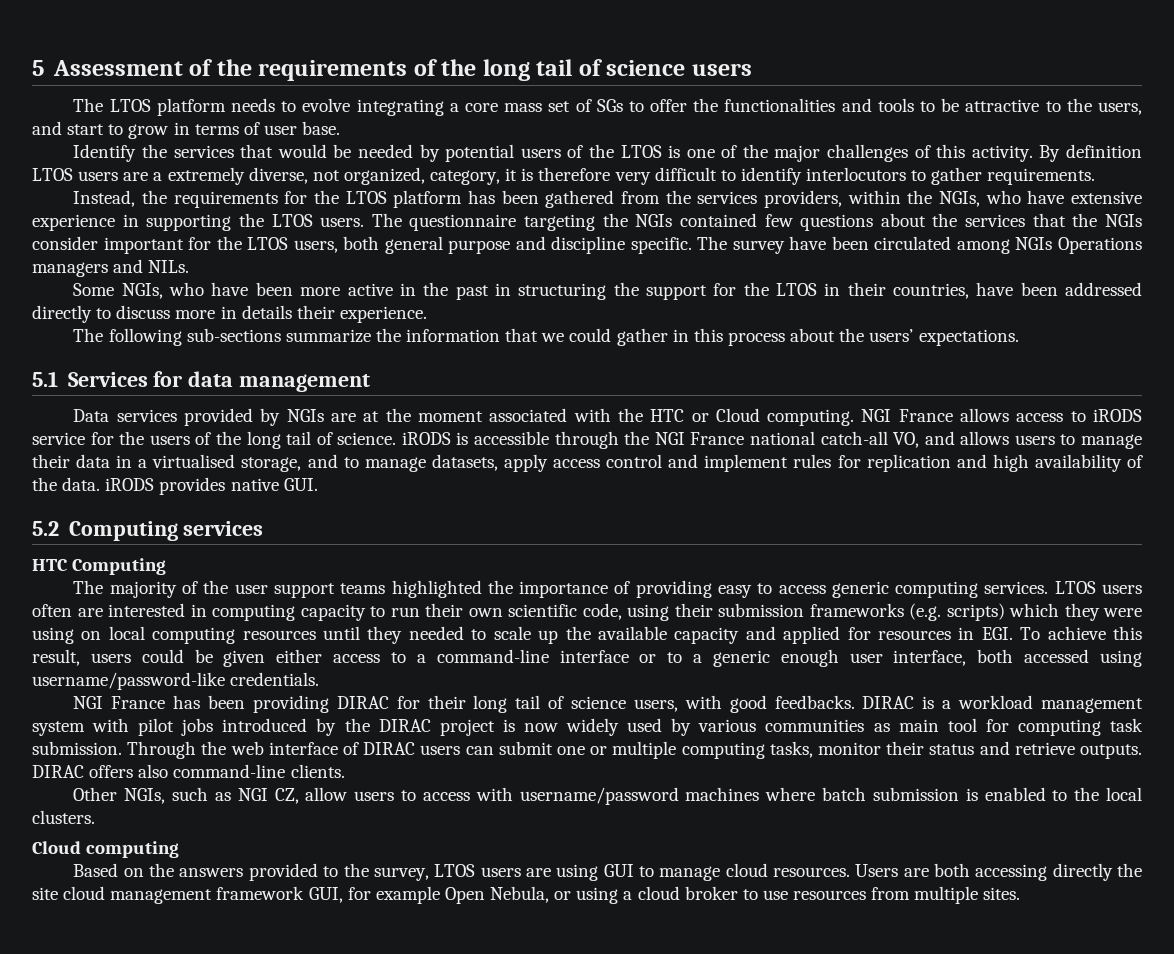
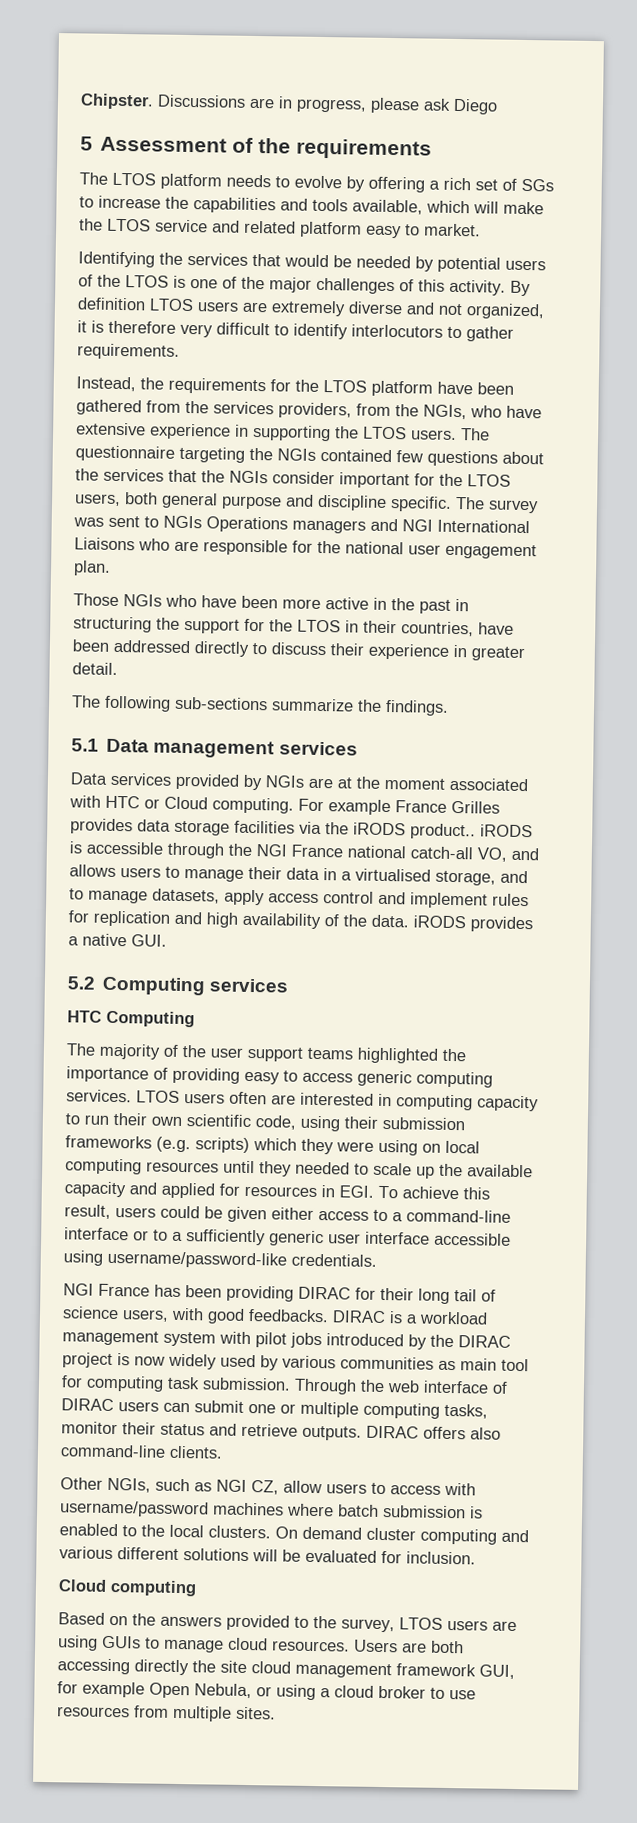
+ Chipster. Discussions are in progress, please ask Diego
- 5 Assessment of the requirements of the long tail of science users
+ 5 Assessment of the requirements
- The LTOS platform needs to evolve integrating a core mass set of SGs to offer the functionalities and tools to be attractive to the users, and start to grow in terms of user base.
- Identify the services that would be needed by potential users of the LTOS is one of the major challenges of this activity.
+ The LTOS platform needs to evolve by offering a rich set of SGs to increase the capabilities and tools available, which will make the LTOS service and related platform easy to market.
+ Identifying the services that would be needed by potential users of the LTOS is one of the major challenges of this activity.
- By definition LTOS users are a extremely diverse, not organized, category, it is therefore very difficult to identify interlocutors to gather requirements.
+ By definition LTOS users are extremely diverse and not organized, it is therefore very difficult to identify interlocutors to gather requirements.
- Instead, the requirements for the LTOS platform has been gathered from the services providers, within the NGIs, who have extensive experience in supporting the LTOS users.
+ Instead, the requirements for the LTOS platform have been gathered from the services providers, from the NGIs, who have extensive experience in supporting the LTOS users.
- The survey have been circulated among NGIs Operations managers and NILs.
- Some NGIs, who have been more active in the past in structuring the support for the LTOS in their countries, have been addressed directly to discuss more in details their experience.
+ The survey was sent to NGIs Operations managers and NGI International Liaisons who are responsible for the national user engagement plan.
+ Those NGIs who have been more active in the past in structuring the support for the LTOS in their countries, have been addressed directly to discuss their experience in greater detail.
- The following sub-sections summarize the information that we could gather in this process about the users’ expectations.
- 5.1 Services for data management
+ The following sub-sections summarize the findings.
+ 5.1 Data management services
- Data services provided by NGIs are at the moment associated with the HTC or Cloud computing.
+ Data services provided by NGIs are at the moment associated with HTC or Cloud computing.
- NGI France allows access to iRODS service for the users of the long tail of science. iRODS is accessible through the NGI France national catch-all VO, and allows users to manage their data in a virtualised storage, and to manage datasets, apply access control and implement rules for replication and high availability of the data. iRODS provides native GUI.
+ For example France Grilles provides data storage facilities via the iRODS product.. iRODS is accessible through the NGI France national catch-all VO, and allows users to manage their data in a virtualised storage, and to manage datasets, apply access control and implement rules for replication and high availability of the data. iRODS provides a native GUI.
- LTOS users often are interested in computing capacity to run their own scientific code, using their submission frameworks (e.g. scripts) which they were using on local computing resources until they needed to scale up the available capacity and applied for resources in EGI. To achieve this result, users could be given either access to a command-line interface or to a generic enough user interface, both accessed using username/password-like credentials.
+ LTOS users often are interested in computing capacity to run their own scientific code, using their submission frameworks (e.g. scripts) which they were using on local computing resources until they needed to scale up the available capacity and applied for resources in EGI. To achieve this result, users could be given either access to a command-line interface or to a sufficiently generic user interface accessible using username/password-like credentials.
+ On demand cluster computing and various different solutions will be evaluated for inclusion.
- Based on the answers provided to the survey, LTOS users are using GUI to manage cloud resources.
+ Based on the answers provided to the survey, LTOS users are using GUIs to manage cloud resources.

